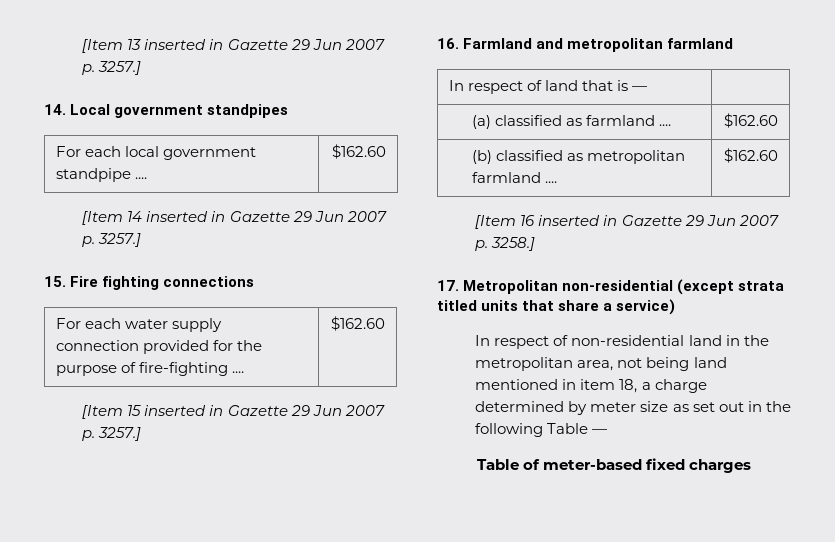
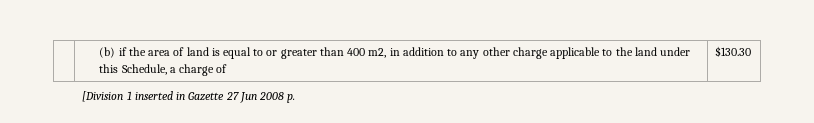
- [Item 13 inserted in Gazette 29 Jun 2007 p. 3257.]
- 14. Local government standpipes
- For each local government standpipe .... | $162.60
- [Item 14 inserted in Gazette 29 Jun 2007 p. 3257.]
- 15. Fire fighting connections
- For each water supply connection provided for the purpose of fire-fighting .... | $162.60
- [Item 15 inserted in Gazette 29 Jun 2007 p. 3257.]
- 16. Farmland and metropolitan farmland
- In respect of land that is — |
- (a) classified as farmland .... | $162.60
- (b) classified as metropolitan farmland .... | $162.60
- [Item 16 inserted in Gazette 29 Jun 2007 p. 3258.]
- 17. Metropolitan non-residential (except strata titled units that share a service)
- In respect of non-residential land in the metropolitan area, not being land mentioned in item 18, a charge determined by meter size as set out in the following Table —
- Table of meter-based fixed charges
+ | (b) if the area of land is equal to or greater than 400 m2, in addition to any other charge applicable to the land under this Schedule, a charge of | $130.30
+ [Division 1 inserted in Gazette 27 Jun 2008 p.

